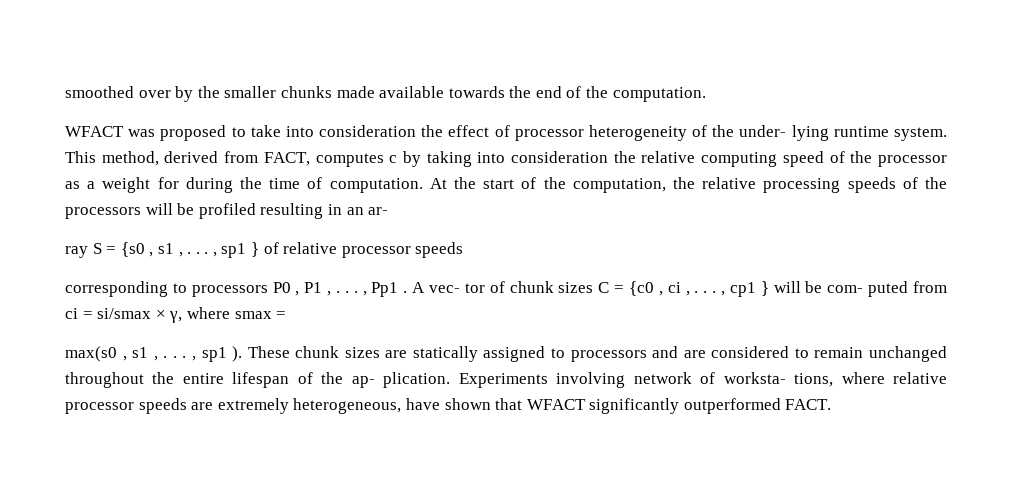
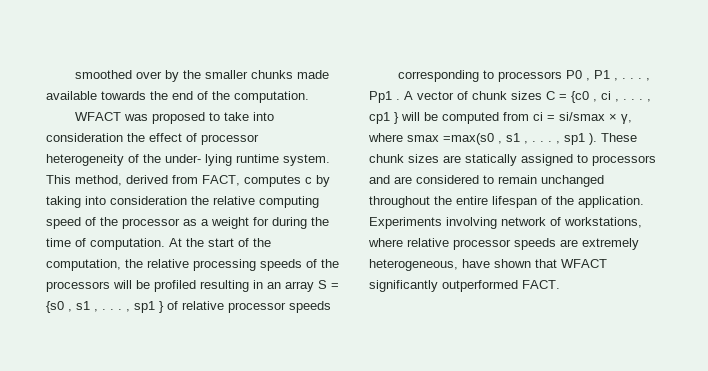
- At the start of the computation, the relative processing speeds of the processors will be profiled resulting in an ar-
- ray S = {s0 , s1 , . . . , sp1 } of relative processor speeds
+ At the start of the computation, the relative processing speeds of the processors will be profiled resulting in an array S = {s0 , s1 , . . . , sp1 } of relative processor speeds
- A vec- tor of chunk sizes C = {c0 , ci , . . . , cp1 } will be com- puted from ci = si/smax × γ, where smax =
- max(s0 , s1 , . . . , sp1 ).
+ A vector of chunk sizes C = {c0 , ci , . . . , cp1 } will be computed from ci = si/smax × γ, where smax =max(s0 , s1 , . . . , sp1 ).
- These chunk sizes are statically assigned to processors and are considered to remain unchanged throughout the entire lifespan of the ap- plication.
+ These chunk sizes are statically assigned to processors and are considered to remain unchanged throughout the entire lifespan of the application.
- Experiments involving network of worksta- tions, where relative processor speeds are extremely heterogeneous, have shown that WFACT significantly outperformed FACT.
+ Experiments involving network of workstations, where relative processor speeds are extremely heterogeneous, have shown that WFACT significantly outperformed FACT.

